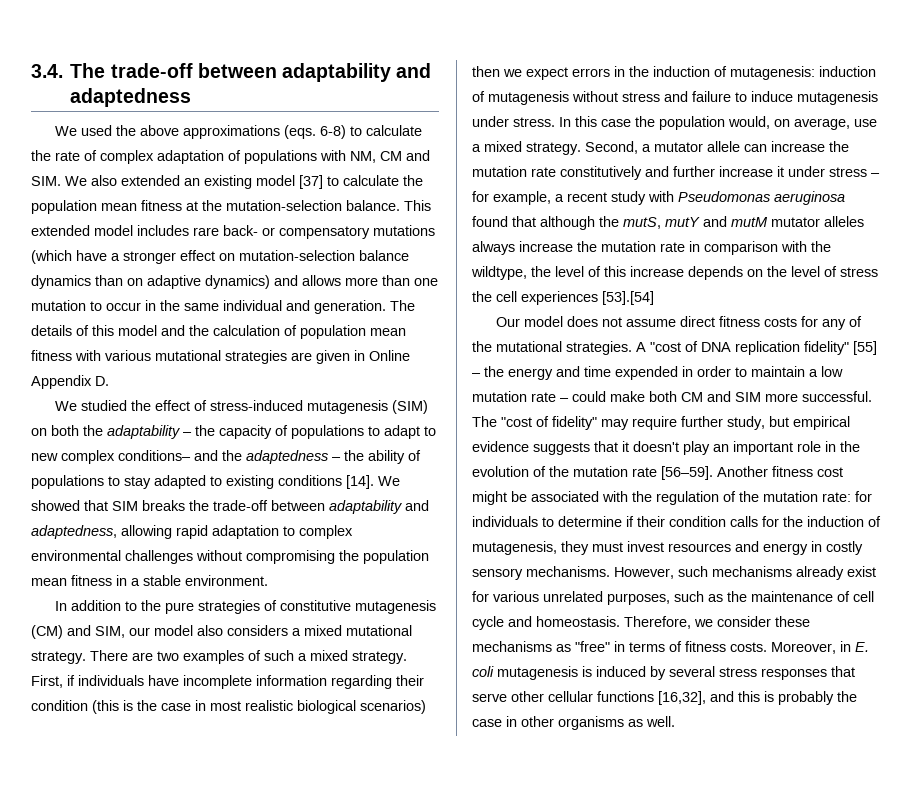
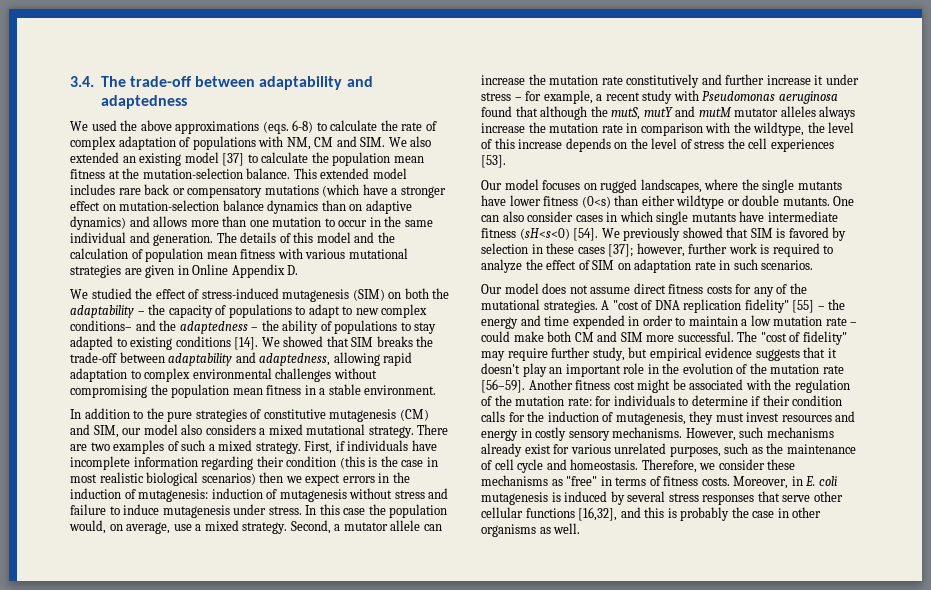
- This extended model includes rare back- or compensatory mutations (which have a stronger effect on mutation-selection balance dynamics than on adaptive dynamics) and allows more than one mutation to occur in the same individual and generation.
+ This extended model includes rare back or compensatory mutations (which have a stronger effect on mutation-selection balance dynamics than on adaptive dynamics) and allows more than one mutation to occur in the same individual and generation.
- Second, a mutator allele can increase the mutation rate constitutively and further increase it under stress – for example, a recent study with Pseudomonas aeruginosa found that although the mutS, mutY and mutM mutator alleles always increase the mutation rate in comparison with the wildtype, the level of this increase depends on the level of stress the cell experiences [53].[54]
+ Second, a mutator allele can increase the mutation rate constitutively and further increase it under stress – for example, a recent study with Pseudomonas aeruginosa found that although the mutS, mutY and mutM mutator alleles always increase the mutation rate in comparison with the wildtype, the level of this increase depends on the level of stress the cell experiences [53].
+ Our model focuses on rugged landscapes, where the single mutants have lower fitness (0<s) than either wildtype or double mutants. One can also consider cases in which single mutants have intermediate fitness (sH<s<0) [54]. We previously showed that SIM is favored by selection in these cases [37]; however, further work is required to analyze the effect of SIM on adaptation rate in such scenarios.

